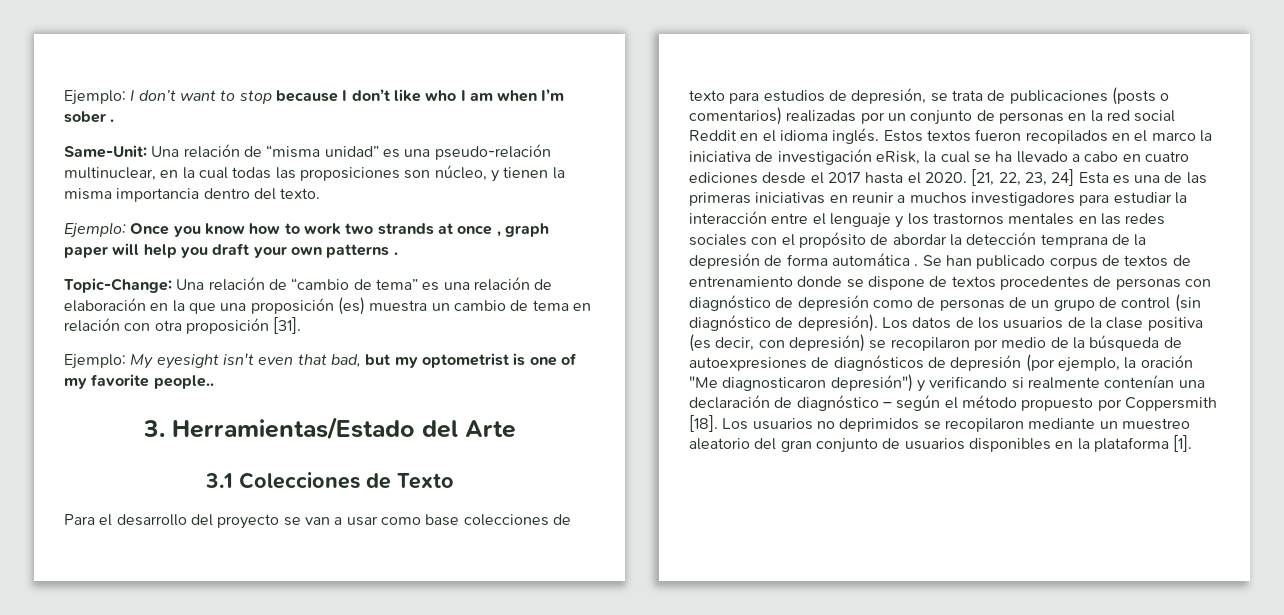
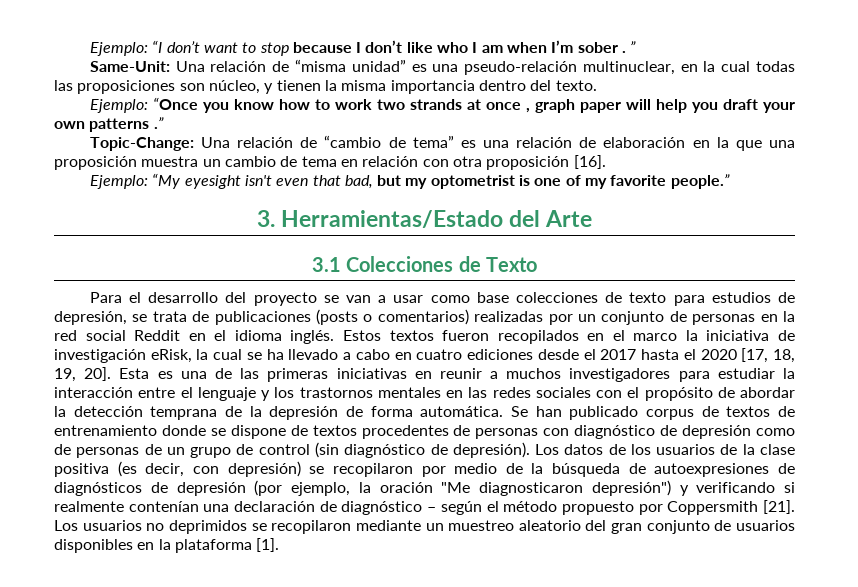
- Ejemplo: I don’t want to stop because I don’t like who I am when I’m sober .
+ Ejemplo: “I don’t want to stop because I don’t like who I am when I’m sober . ”
- Ejemplo: Once you know how to work two strands at once , graph paper will help you draft your own patterns .
+ Ejemplo: “Once you know how to work two strands at once , graph paper will help you draft your own patterns .”
- Topic-Change: Una relación de “cambio de tema” es una relación de elaboración en la que una proposición (es) muestra un cambio de tema en relación con otra proposición [31].
- Ejemplo: My eyesight isn't even that bad, but my optometrist is one of my favorite people..
+ Topic-Change: Una relación de “cambio de tema” es una relación de elaboración en la que una proposición muestra un cambio de tema en relación con otra proposición [16].
+ Ejemplo: “My eyesight isn't even that bad, but my optometrist is one of my favorite people.”
- Estos textos fueron recopilados en el marco la iniciativa de investigación eRisk, la cual se ha llevado a cabo en cuatro ediciones desde el 2017 hasta el 2020. [21, 22, 23, 24] Esta es una de las primeras iniciativas en reunir a muchos investigadores para estudiar la interacción entre el lenguaje y los trastornos mentales en las redes sociales con el propósito de abordar la detección temprana de la depresión de forma automática .
+ Estos textos fueron recopilados en el marco la iniciativa de investigación eRisk, la cual se ha llevado a cabo en cuatro ediciones desde el 2017 hasta el 2020 [17, 18, 19, 20]. Esta es una de las primeras iniciativas en reunir a muchos investigadores para estudiar la interacción entre el lenguaje y los trastornos mentales en las redes sociales con el propósito de abordar la detección temprana de la depresión de forma automática.
- Los datos de los usuarios de la clase positiva (es decir, con depresión) se recopilaron por medio de la búsqueda de autoexpresiones de diagnósticos de depresión (por ejemplo, la oración "Me diagnosticaron depresión") y verificando si realmente contenían una declaración de diagnóstico – según el método propuesto por Coppersmith [18].
+ Los datos de los usuarios de la clase positiva (es decir, con depresión) se recopilaron por medio de la búsqueda de autoexpresiones de diagnósticos de depresión (por ejemplo, la oración "Me diagnosticaron depresión") y verificando si realmente contenían una declaración de diagnóstico – según el método propuesto por Coppersmith [21].

